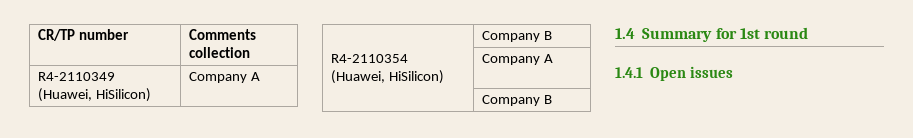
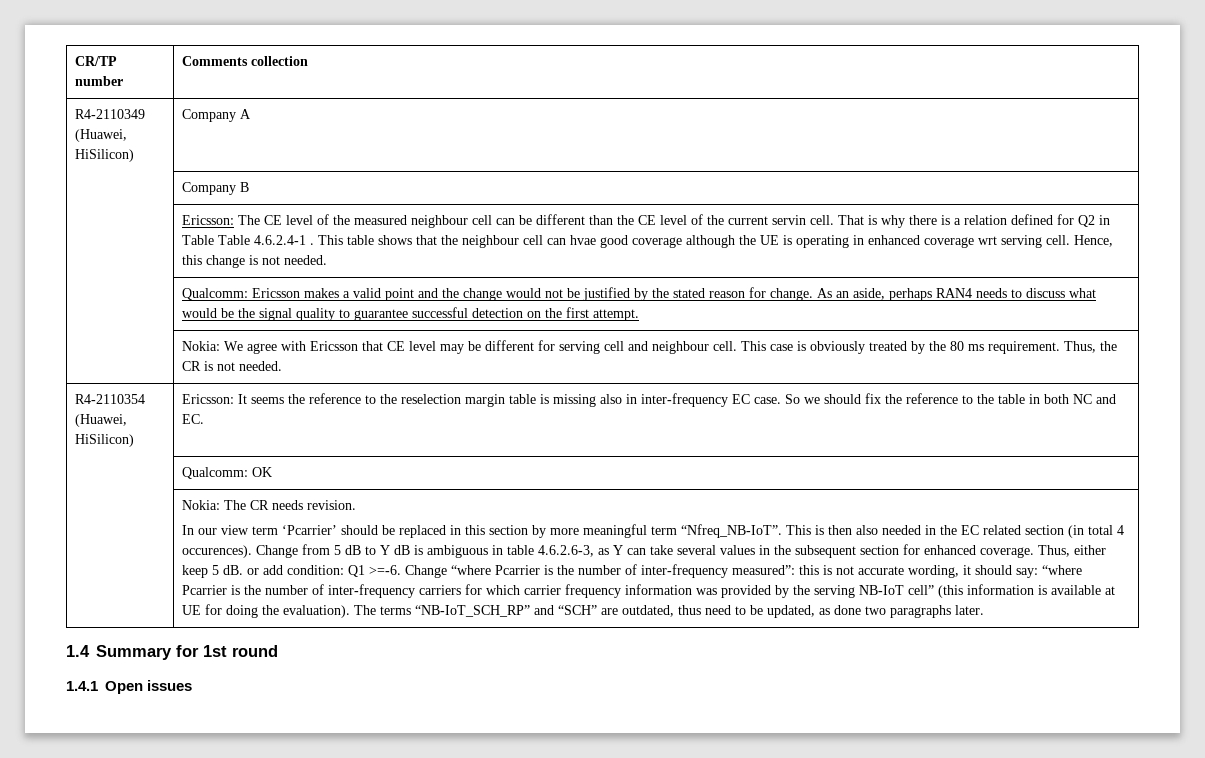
- R4-2110354 (Huawei, HiSilicon) | Company A
- | Company B
+ Ericsson: The CE level of the measured neighbour cell can be different than the CE level of the current servin cell. That is why there is a relation defined for Q2 in Table Table 4.6.2.4-1 . This table shows that the neighbour cell can hvae good coverage although the UE is operating in enhanced coverage wrt serving cell. Hence, this change is not needed.
+ | Qualcomm: Ericsson makes a valid point and the change would not be justified by the stated reason for change. As an aside, perhaps RAN4 needs to discuss what would be the signal quality to guarantee successful detection on the first attempt.
+ | Nokia: We agree with Ericsson that CE level may be different for serving cell and neighbour cell. This case is obviously treated by the 80 ms requirement. Thus, the CR is not needed.
+ R4-2110354 (Huawei, HiSilicon) | Ericsson: It seems the reference to the reselection margin table is missing also in inter-frequency EC case. So we should fix the reference to the table in both NC and EC.
+ | Qualcomm: OK
+ | Nokia: The CR needs revision.
+ In our view term ‘Pcarrier’ should be replaced in this section by more meaningful term “Nfreq_NB-IoT”. This is then also needed in the EC related section (in total 4 occurences). Change from 5 dB to Y dB is ambiguous in table 4.6.2.6-3, as Y can take several values in the subsequent section for enhanced coverage. Thus, either keep 5 dB. or add condition: Q1 >=-6. Change “where Pcarrier is the number of inter-frequency measured”: this is not accurate wording, it should say: “where Pcarrier is the number of inter-frequency carriers for which carrier frequency information was provided by the serving NB-IoT cell” (this information is available at UE for doing the evaluation). The terms “NB-IoT_SCH_RP” and “SCH” are outdated, thus need to be updated, as done two paragraphs later.

